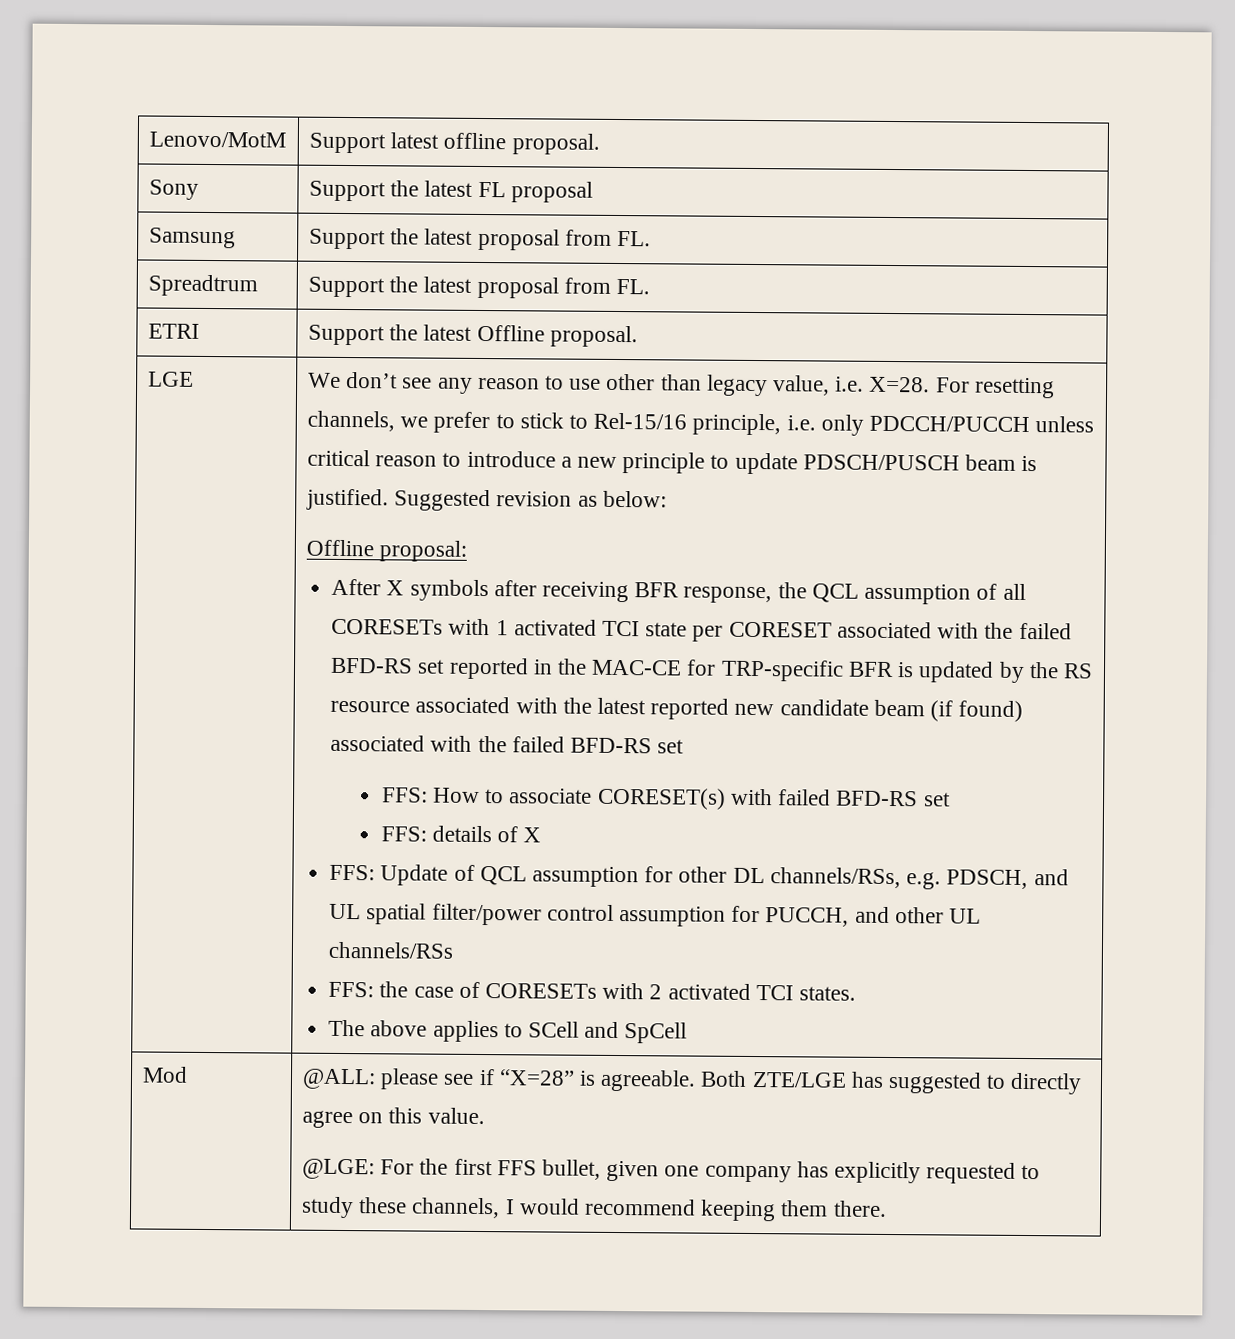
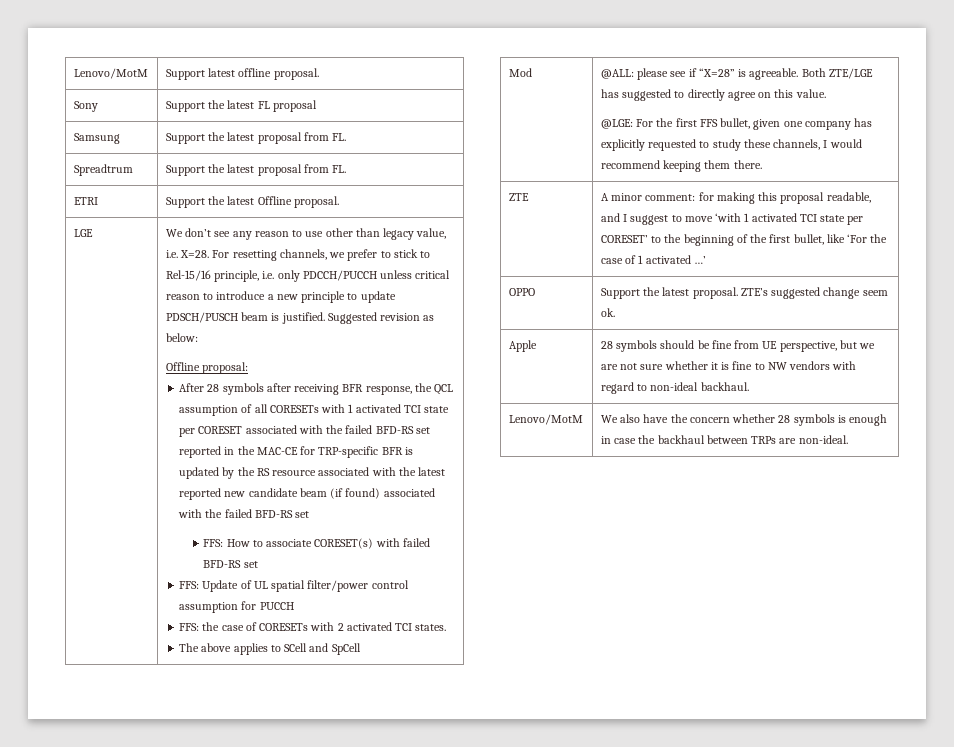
- After X symbols after receiving BFR response, the QCL assumption of all CORESETs with 1 activated TCI state per CORESET associated with the failed BFD-RS set reported in the MAC-CE for TRP-specific BFR is updated by the RS resource associated with the latest reported new candidate beam (if found) associated with the failed BFD-RS set
+ After 28 symbols after receiving BFR response, the QCL assumption of all CORESETs with 1 activated TCI state per CORESET associated with the failed BFD-RS set reported in the MAC-CE for TRP-specific BFR is updated by the RS resource associated with the latest reported new candidate beam (if found) associated with the failed BFD-RS set
- FFS: details of X
- FFS: Update of QCL assumption for other DL channels/RSs, e.g. PDSCH, and UL spatial filter/power control assumption for PUCCH, and other UL channels/RSs
+ FFS: Update of UL spatial filter/power control assumption for PUCCH
+ ZTE | A minor comment: for making this proposal readable, and I suggest to move ‘with 1 activated TCI state per CORESET’ to the beginning of the first bullet, like ‘For the case of 1 activated …’
+ OPPO | Support the latest proposal. ZTE’s suggested change seem ok.
+ Apple | 28 symbols should be fine from UE perspective, but we are not sure whether it is fine to NW vendors with regard to non-ideal backhaul.
+ Lenovo/MotM | We also have the concern whether 28 symbols is enough in case the backhaul between TRPs are non-ideal.

